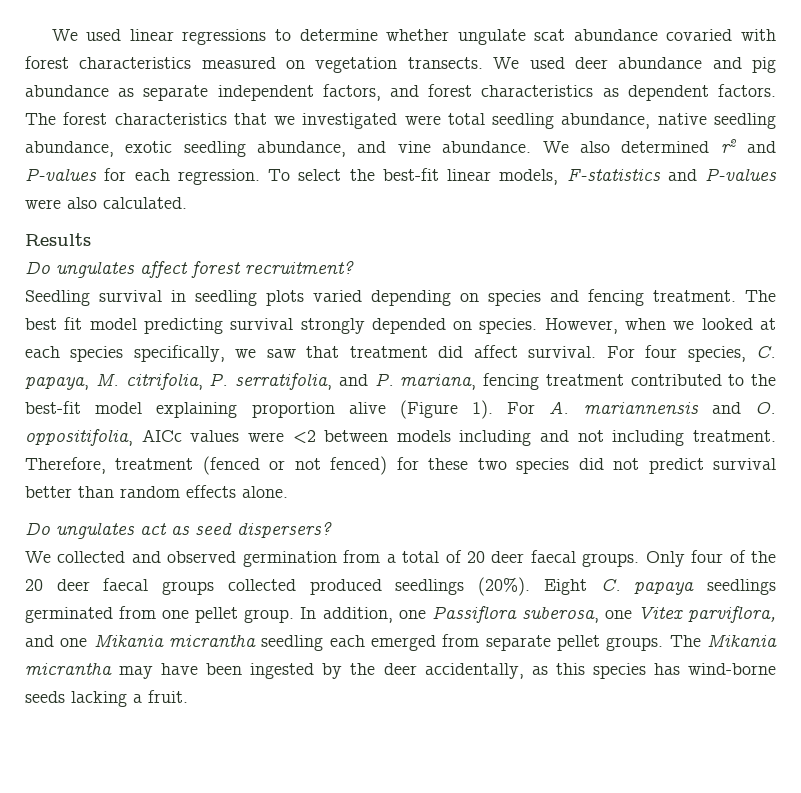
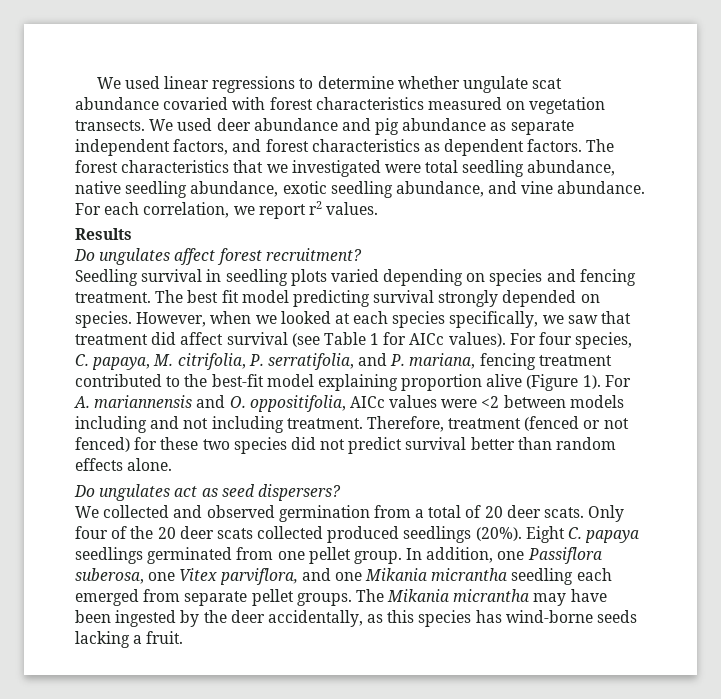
- We also determined r2 and P-values for each regression. To select the best-fit linear models, F-statistics and P-values were also calculated.
+ For each correlation, we report r2 values.
- However, when we looked at each species specifically, we saw that treatment did affect survival.
+ However, when we looked at each species specifically, we saw that treatment did affect survival (see Table 1 for AICc values).
- We collected and observed germination from a total of 20 deer faecal groups.
+ We collected and observed germination from a total of 20 deer scats.
- Only four of the 20 deer faecal groups collected produced seedlings (20%).
+ Only four of the 20 deer scats collected produced seedlings (20%).

